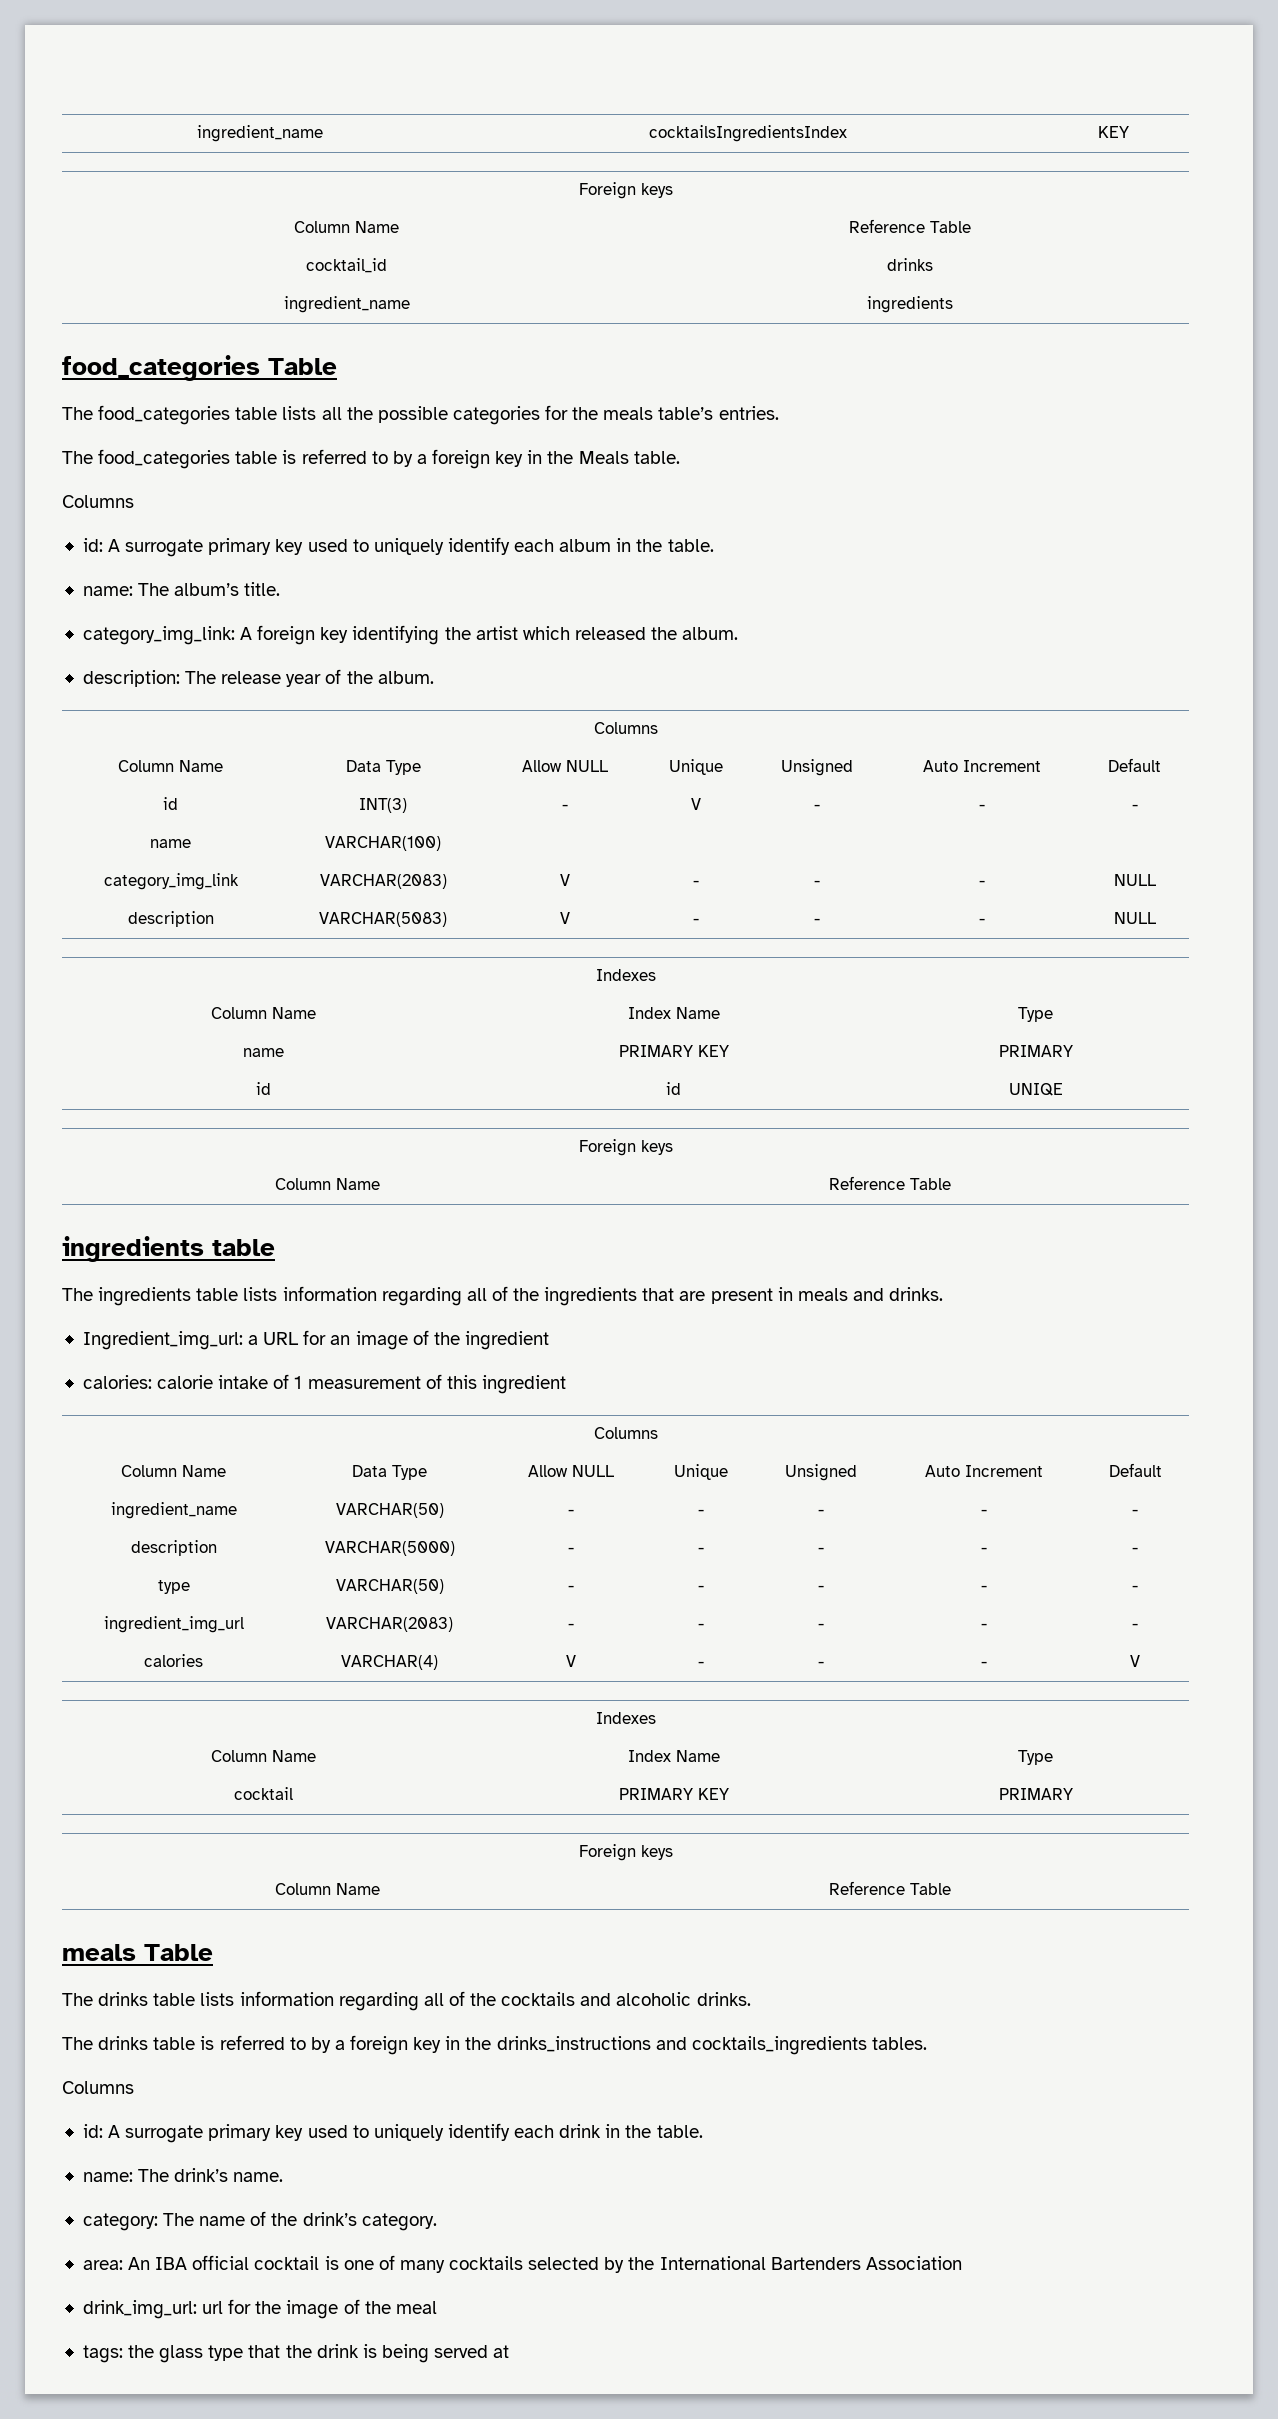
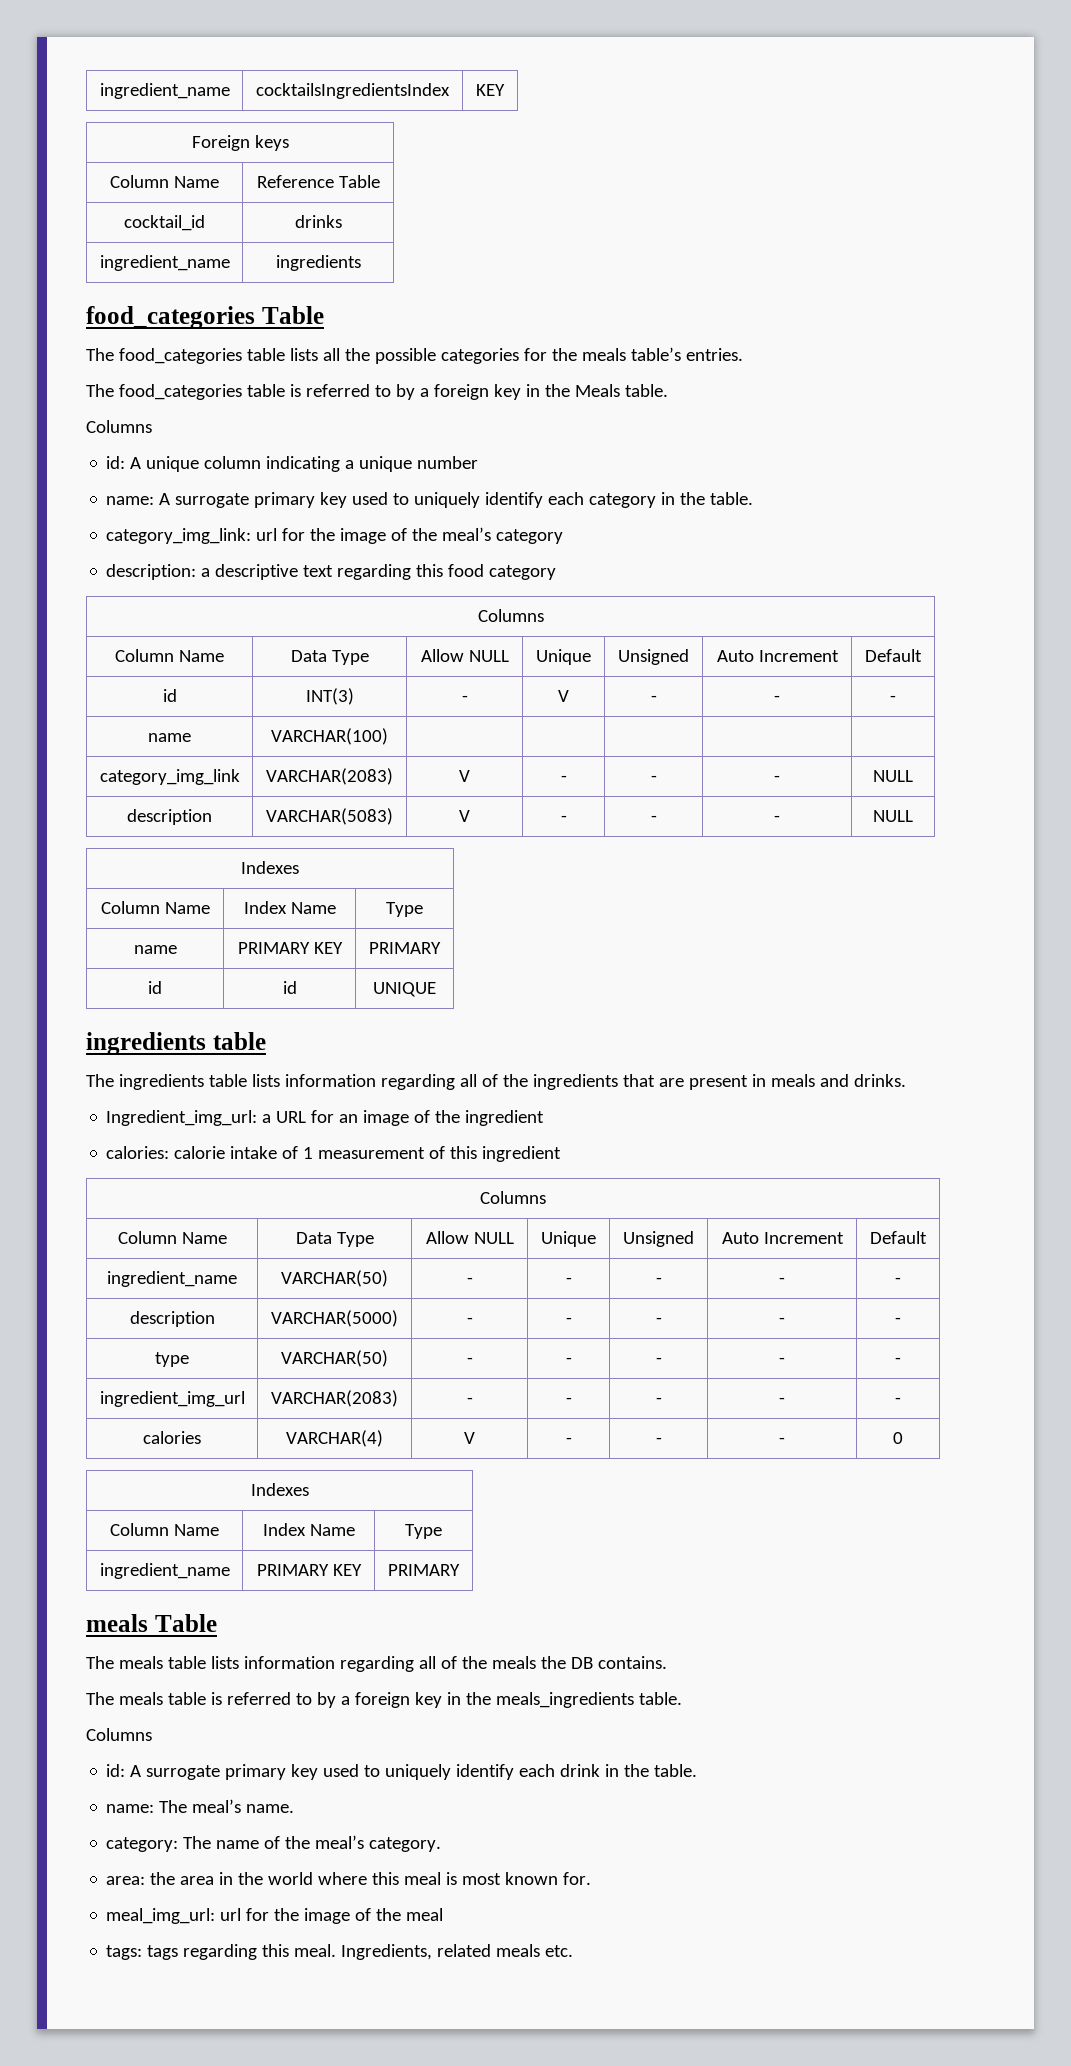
- id: A surrogate primary key used to uniquely identify each album in the table.
- name: The album’s title.
- category_img_link: A foreign key identifying the artist which released the album.
- description: The release year of the album.
+ id: A unique column indicating a unique number
+ name: A surrogate primary key used to uniquely identify each category in the table.
+ category_img_link: url for the image of the meal’s category
+ description: a descriptive text regarding this food category
- id | id | UNIQE
- Foreign keys
- Column Name | Reference Table
+ id | id | UNIQUE
- calories | VARCHAR(4) | V | - | - | - | V
+ calories | VARCHAR(4) | V | - | - | - | 0
  Indexes
  Column Name | Index Name | Type
- cocktail | PRIMARY KEY | PRIMARY
- Foreign keys
- Column Name | Reference Table
+ ingredient_name | PRIMARY KEY | PRIMARY
- The drinks table lists information regarding all of the cocktails and alcoholic drinks.
- The drinks table is referred to by a foreign key in the drinks_instructions and cocktails_ingredients tables.
+ The meals table lists information regarding all of the meals the DB contains.
+ The meals table is referred to by a foreign key in the meals_ingredients table.
- name: The drink’s name.
+ name: The meal’s name.
- category: The name of the drink’s category.
+ category: The name of the meal’s category.
- area: An IBA official cocktail is one of many cocktails selected by the International Bartenders Association
- drink_img_url: url for the image of the meal
+ area: the area in the world where this meal is most known for.
+ meal_img_url: url for the image of the meal
- tags: the glass type that the drink is being served at
+ tags: tags regarding this meal. Ingredients, related meals etc.

